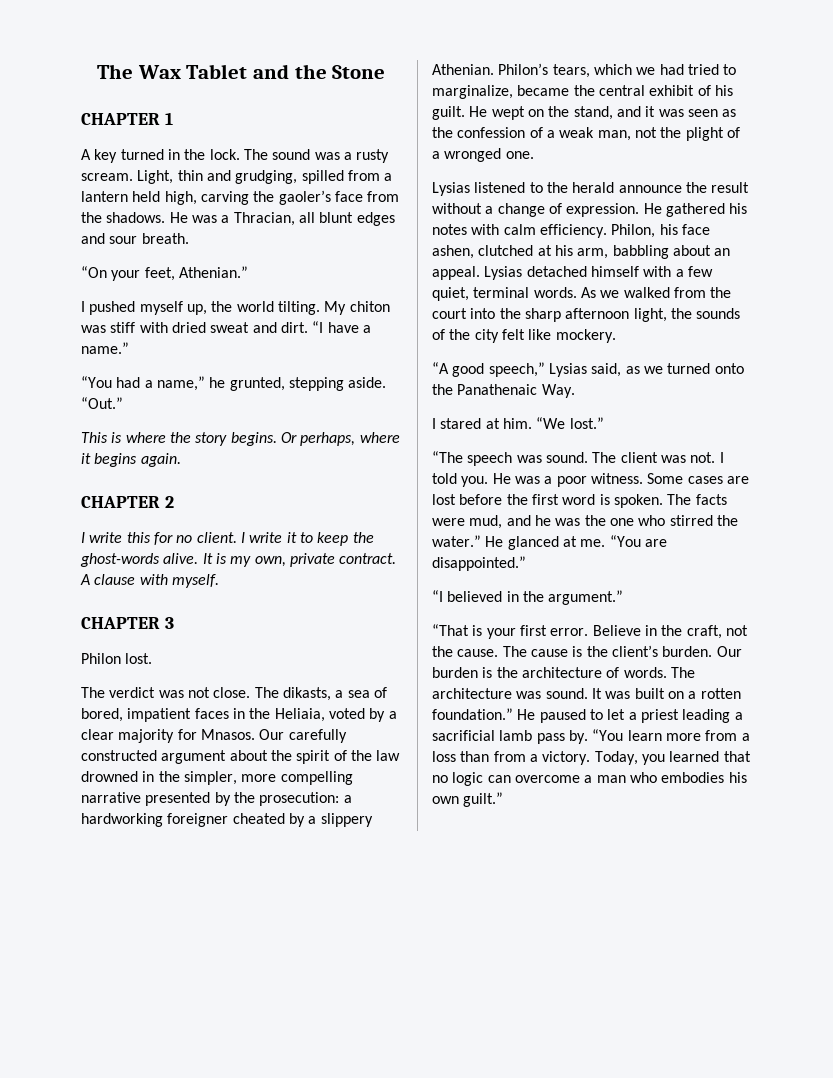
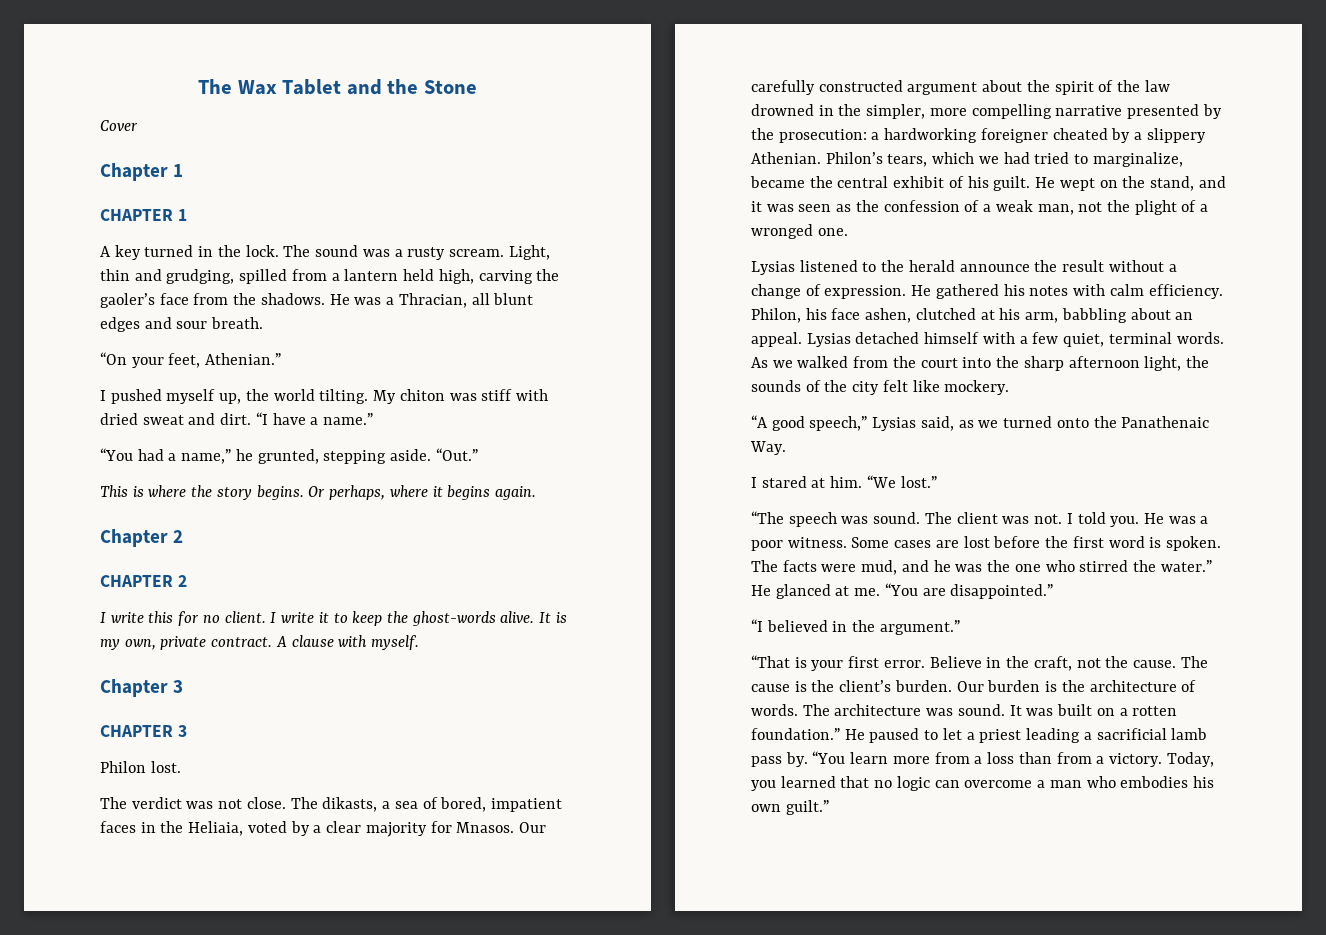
+ Cover
+ Chapter 1
+ Chapter 2
+ Chapter 3

